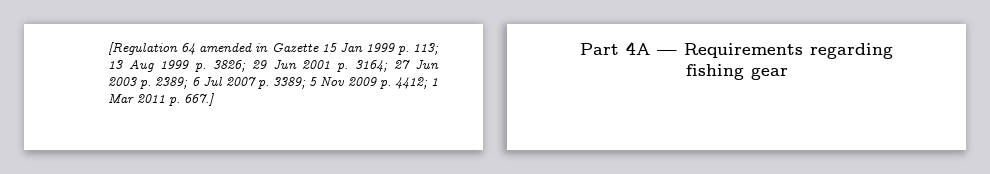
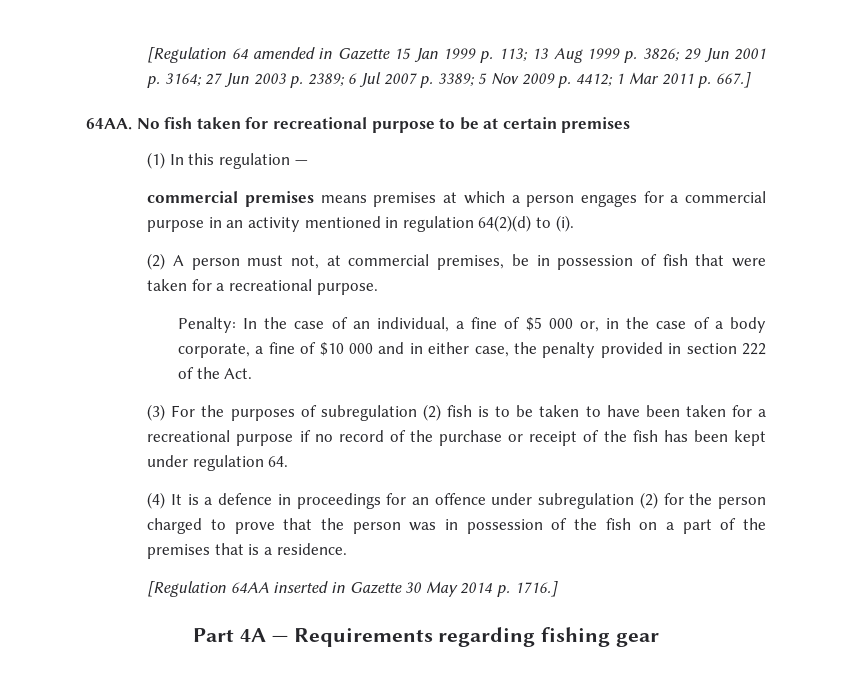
+ 64AA. No fish taken for recreational purpose to be at certain premises
+ (1) In this regulation —
+ commercial premises means premises at which a person engages for a commercial purpose in an activity mentioned in regulation 64(2)(d) to (i).
+ (2) A person must not, at commercial premises, be in possession of fish that were taken for a recreational purpose.
+ Penalty: In the case of an individual, a fine of $5 000 or, in the case of a body corporate, a fine of $10 000 and in either case, the penalty provided in section 222 of the Act.
+ (3) For the purposes of subregulation (2) fish is to be taken to have been taken for a recreational purpose if no record of the purchase or receipt of the fish has been kept under regulation 64.
+ (4) It is a defence in proceedings for an offence under subregulation (2) for the person charged to prove that the person was in possession of the fish on a part of the premises that is a residence.
+ [Regulation 64AA inserted in Gazette 30 May 2014 p. 1716.]

